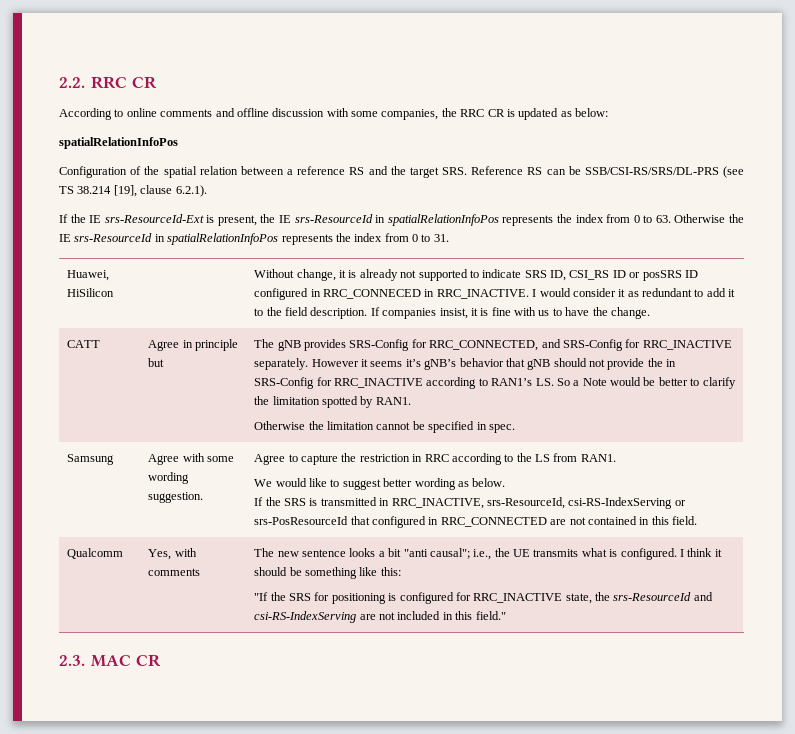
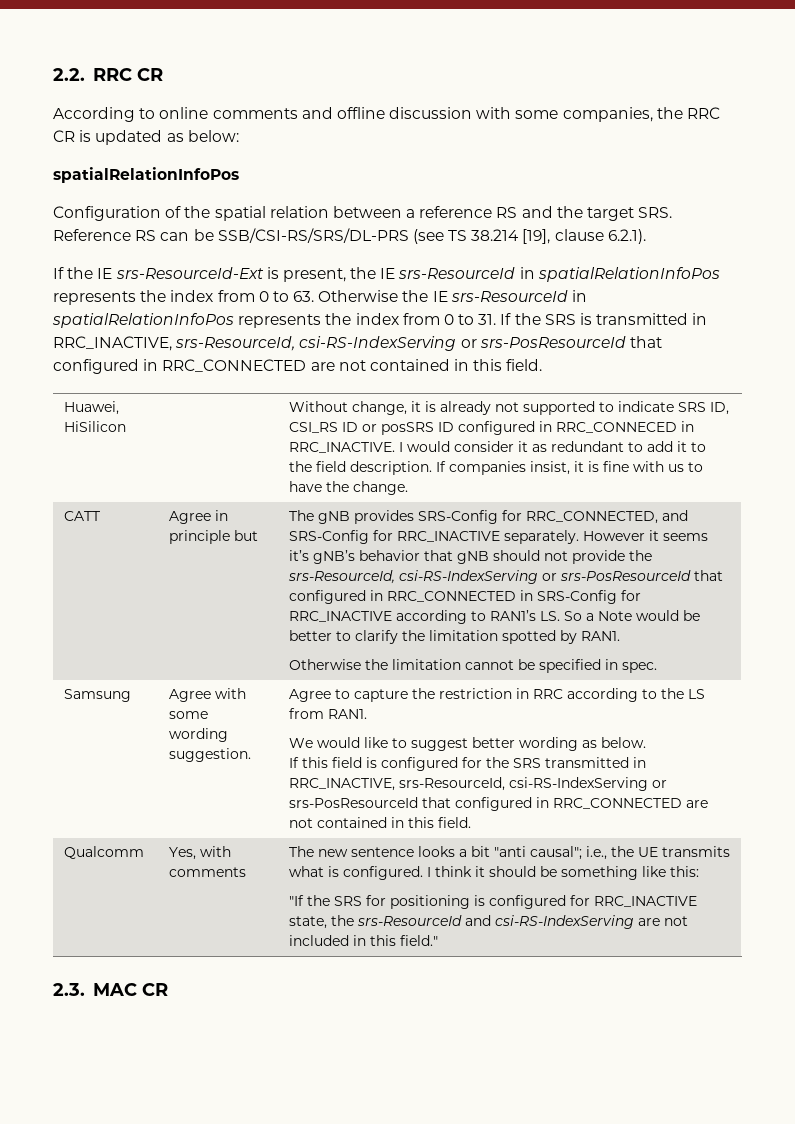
- If the IE srs-ResourceId-Ext is present, the IE srs-ResourceId in spatialRelationInfoPos represents the index from 0 to 63. Otherwise the IE srs-ResourceId in spatialRelationInfoPos represents the index from 0 to 31.
+ If the IE srs-ResourceId-Ext is present, the IE srs-ResourceId in spatialRelationInfoPos represents the index from 0 to 63. Otherwise the IE srs-ResourceId in spatialRelationInfoPos represents the index from 0 to 31. If the SRS is transmitted in RRC_INACTIVE, srs-ResourceId, csi-RS-IndexServing or srs-PosResourceId that configured in RRC_CONNECTED are not contained in this field.
- However it seems it’s gNB’s behavior that gNB should not provide the in SRS-Config for RRC_INACTIVE according to RAN1’s LS. So a Note would be better to clarify the limitation spotted by RAN1.
+ However it seems it’s gNB’s behavior that gNB should not provide the srs-ResourceId, csi-RS-IndexServing or srs-PosResourceId that configured in RRC_CONNECTED in SRS-Config for RRC_INACTIVE according to RAN1’s LS. So a Note would be better to clarify the limitation spotted by RAN1.
- If the SRS is transmitted in RRC_INACTIVE, srs-ResourceId, csi-RS-IndexServing or srs-PosResourceId that configured in RRC_CONNECTED are not contained in this field.
+ If this field is configured for the SRS transmitted in RRC_INACTIVE, srs-ResourceId, csi-RS-IndexServing or srs-PosResourceId that configured in RRC_CONNECTED are not contained in this field.

